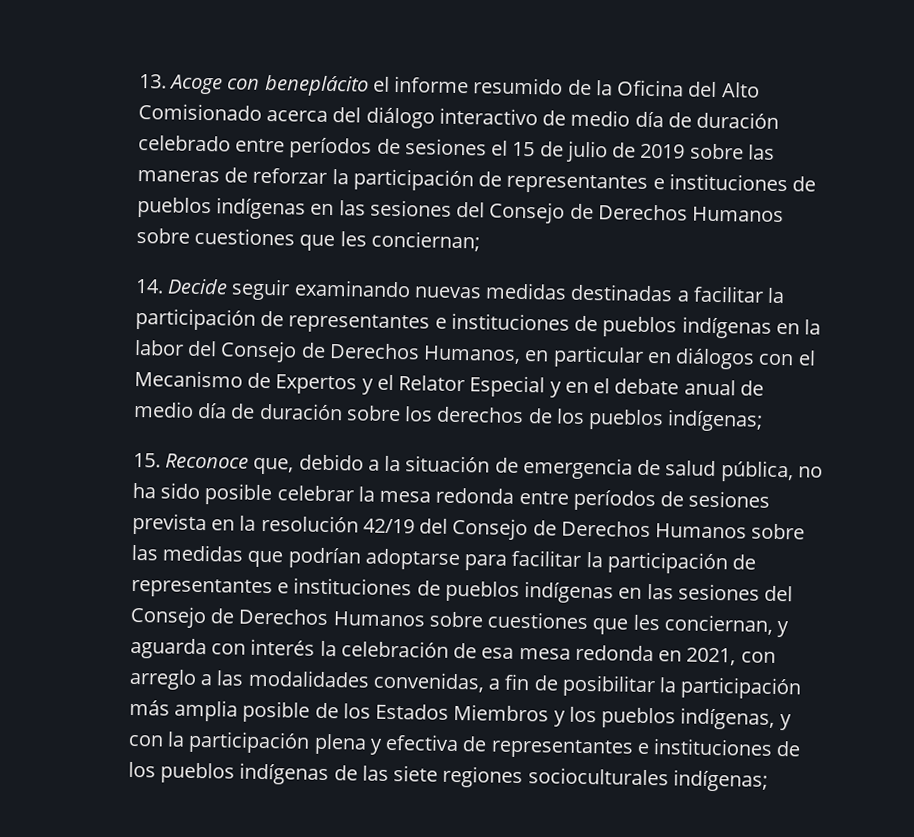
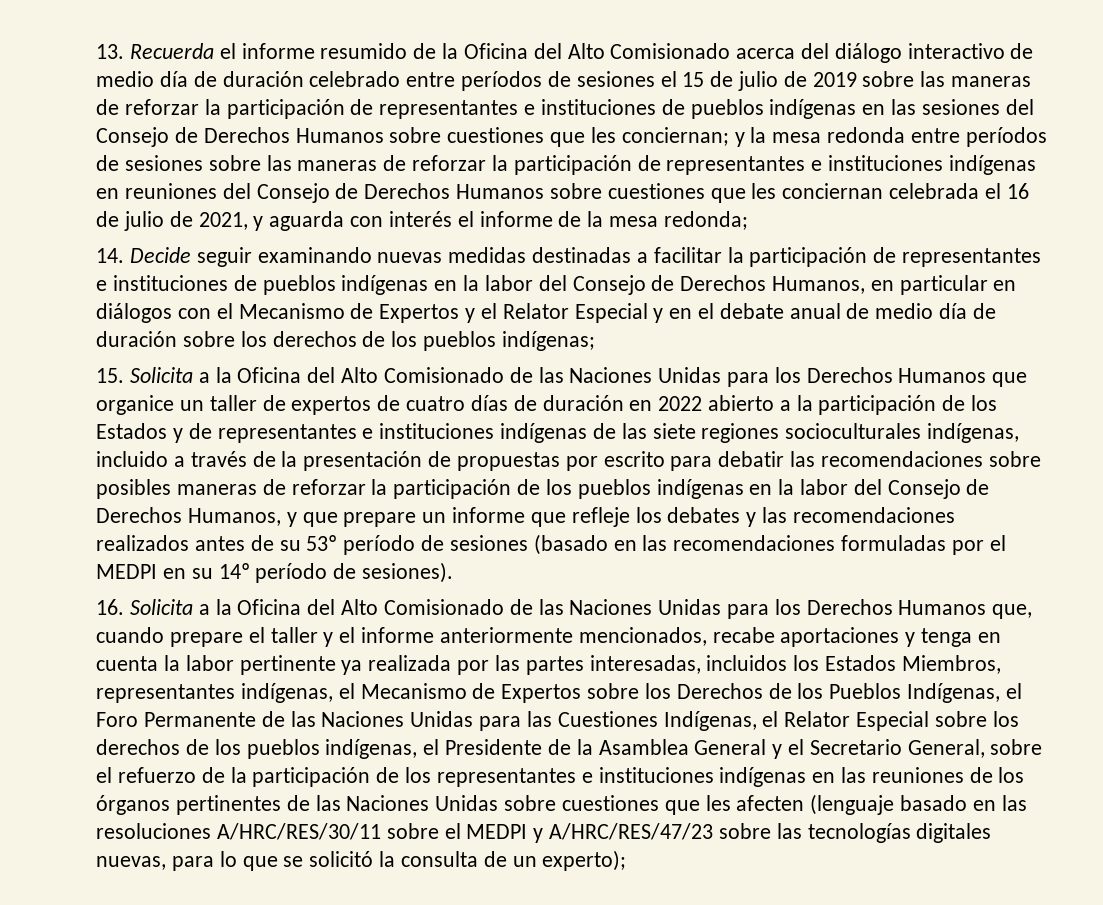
- 13. Acoge con beneplácito el informe resumido de la Oficina del Alto Comisionado acerca del diálogo interactivo de medio día de duración celebrado entre períodos de sesiones el 15 de julio de 2019 sobre las maneras de reforzar la participación de representantes e instituciones de pueblos indígenas en las sesiones del Consejo de Derechos Humanos sobre cuestiones que les conciernan;
+ 13. Recuerda el informe resumido de la Oficina del Alto Comisionado acerca del diálogo interactivo de medio día de duración celebrado entre períodos de sesiones el 15 de julio de 2019 sobre las maneras de reforzar la participación de representantes e instituciones de pueblos indígenas en las sesiones del Consejo de Derechos Humanos sobre cuestiones que les conciernan; y la mesa redonda entre períodos de sesiones sobre las maneras de reforzar la participación de representantes e instituciones indígenas en reuniones del Consejo de Derechos Humanos sobre cuestiones que les conciernan celebrada el 16 de julio de 2021, y aguarda con interés el informe de la mesa redonda;
- 15. Reconoce que, debido a la situación de emergencia de salud pública, no ha sido posible celebrar la mesa redonda entre períodos de sesiones prevista en la resolución 42/19 del Consejo de Derechos Humanos sobre las medidas que podrían adoptarse para facilitar la participación de representantes e instituciones de pueblos indígenas en las sesiones del Consejo de Derechos Humanos sobre cuestiones que les conciernan, y aguarda con interés la celebración de esa mesa redonda en 2021, con arreglo a las modalidades convenidas, a fin de posibilitar la participación más amplia posible de los Estados Miembros y los pueblos indígenas, y con la participación plena y efectiva de representantes e instituciones de los pueblos indígenas de las siete regiones socioculturales indígenas;
+ 15. Solicita a la Oficina del Alto Comisionado de las Naciones Unidas para los Derechos Humanos que organice un taller de expertos de cuatro días de duración en 2022 abierto a la participación de los Estados y de representantes e instituciones indígenas de las siete regiones socioculturales indígenas, incluido a través de la presentación de propuestas por escrito para debatir las recomendaciones sobre posibles maneras de reforzar la participación de los pueblos indígenas en la labor del Consejo de Derechos Humanos, y que prepare un informe que refleje los debates y las recomendaciones realizados antes de su 53º período de sesiones (basado en las recomendaciones formuladas por el MEDPI en su 14º período de sesiones).
+ 16. Solicita a la Oficina del Alto Comisionado de las Naciones Unidas para los Derechos Humanos que, cuando prepare el taller y el informe anteriormente mencionados, recabe aportaciones y tenga en cuenta la labor pertinente ya realizada por las partes interesadas, incluidos los Estados Miembros, representantes indígenas, el Mecanismo de Expertos sobre los Derechos de los Pueblos Indígenas, el Foro Permanente de las Naciones Unidas para las Cuestiones Indígenas, el Relator Especial sobre los derechos de los pueblos indígenas, el Presidente de la Asamblea General y el Secretario General, sobre el refuerzo de la participación de los representantes e instituciones indígenas en las reuniones de los órganos pertinentes de las Naciones Unidas sobre cuestiones que les afecten (lenguaje basado en las resoluciones A/HRC/RES/30/11 sobre el MEDPI y A/HRC/RES/47/23 sobre las tecnologías digitales nuevas, para lo que se solicitó la consulta de un experto);

